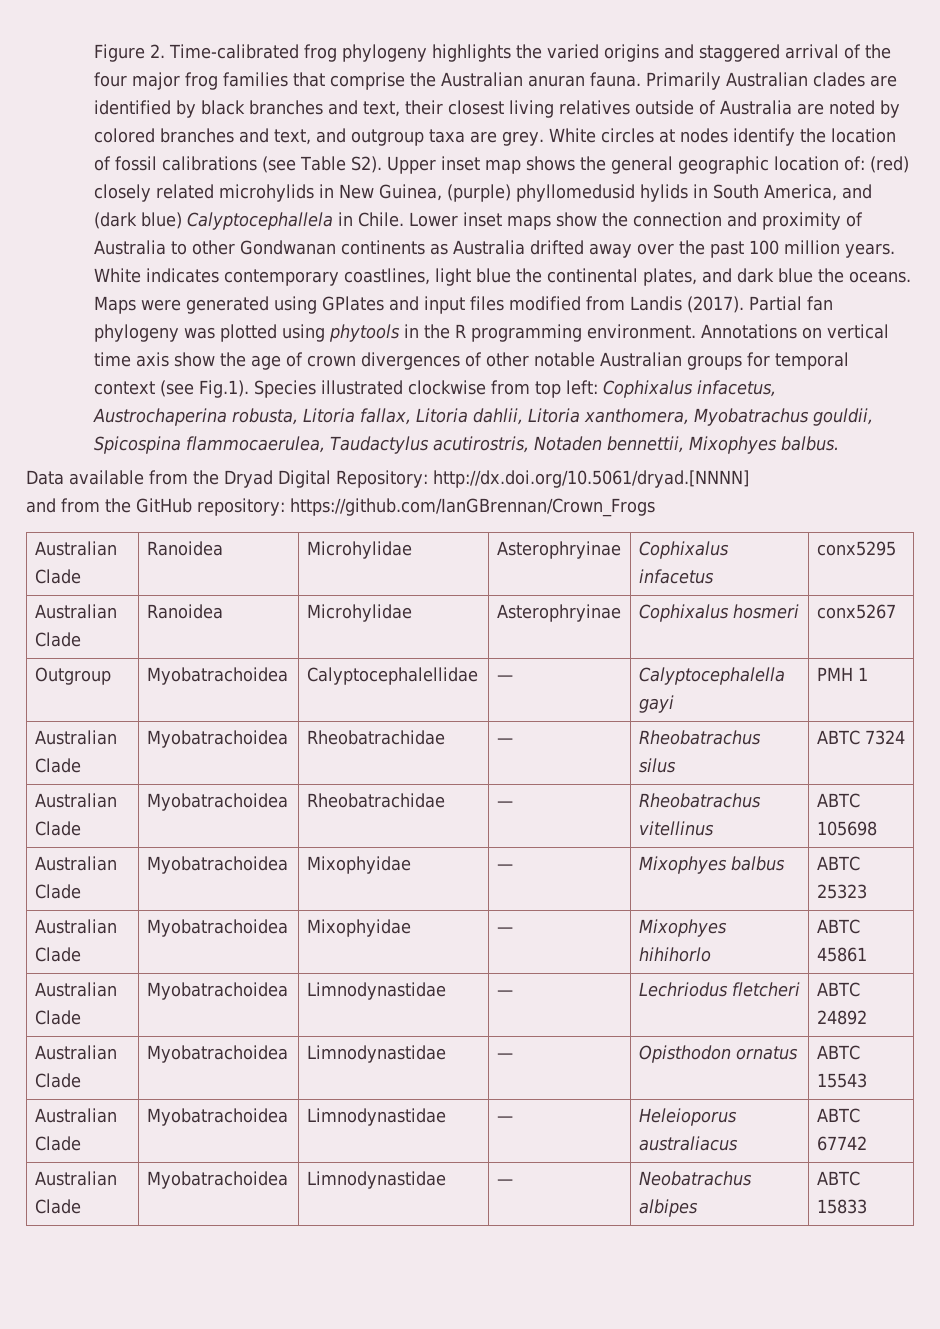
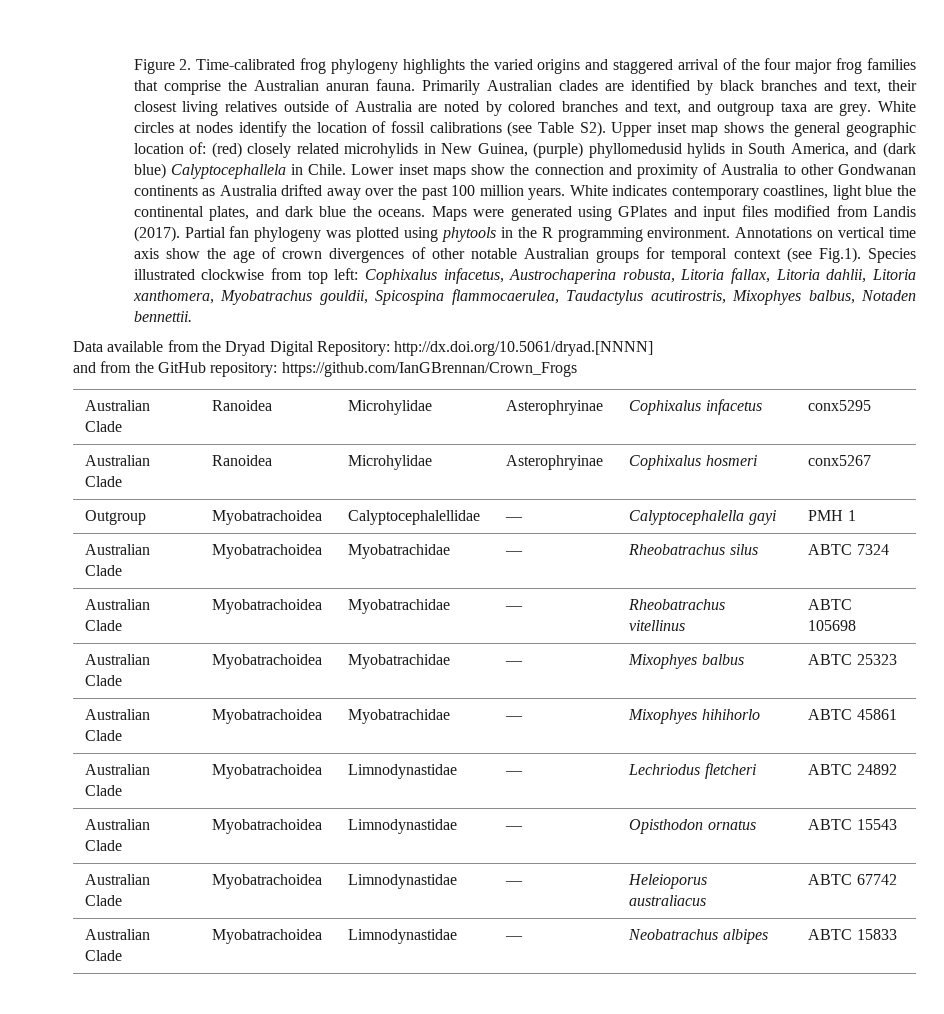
- Annotations on vertical time axis show the age of crown divergences of other notable Australian groups for temporal context (see Fig.1). Species illustrated clockwise from top left: Cophixalus infacetus, Austrochaperina robusta, Litoria fallax, Litoria dahlii, Litoria xanthomera, Myobatrachus gouldii, Spicospina flammocaerulea, Taudactylus acutirostris, Notaden bennettii, Mixophyes balbus.
+ Annotations on vertical time axis show the age of crown divergences of other notable Australian groups for temporal context (see Fig.1). Species illustrated clockwise from top left: Cophixalus infacetus, Austrochaperina robusta, Litoria fallax, Litoria dahlii, Litoria xanthomera, Myobatrachus gouldii, Spicospina flammocaerulea, Taudactylus acutirostris, Mixophyes balbus, Notaden bennettii.
- Australian Clade | Myobatrachoidea | Rheobatrachidae | — | Rheobatrachus silus | ABTC 7324
+ Australian Clade | Myobatrachoidea | Myobatrachidae | — | Rheobatrachus silus | ABTC 7324
- Australian Clade | Myobatrachoidea | Rheobatrachidae | — | Rheobatrachus vitellinus | ABTC 105698
+ Australian Clade | Myobatrachoidea | Myobatrachidae | — | Rheobatrachus vitellinus | ABTC 105698
- Australian Clade | Myobatrachoidea | Mixophyidae | — | Mixophyes balbus | ABTC 25323
+ Australian Clade | Myobatrachoidea | Myobatrachidae | — | Mixophyes balbus | ABTC 25323
- Australian Clade | Myobatrachoidea | Mixophyidae | — | Mixophyes hihihorlo | ABTC 45861
+ Australian Clade | Myobatrachoidea | Myobatrachidae | — | Mixophyes hihihorlo | ABTC 45861

